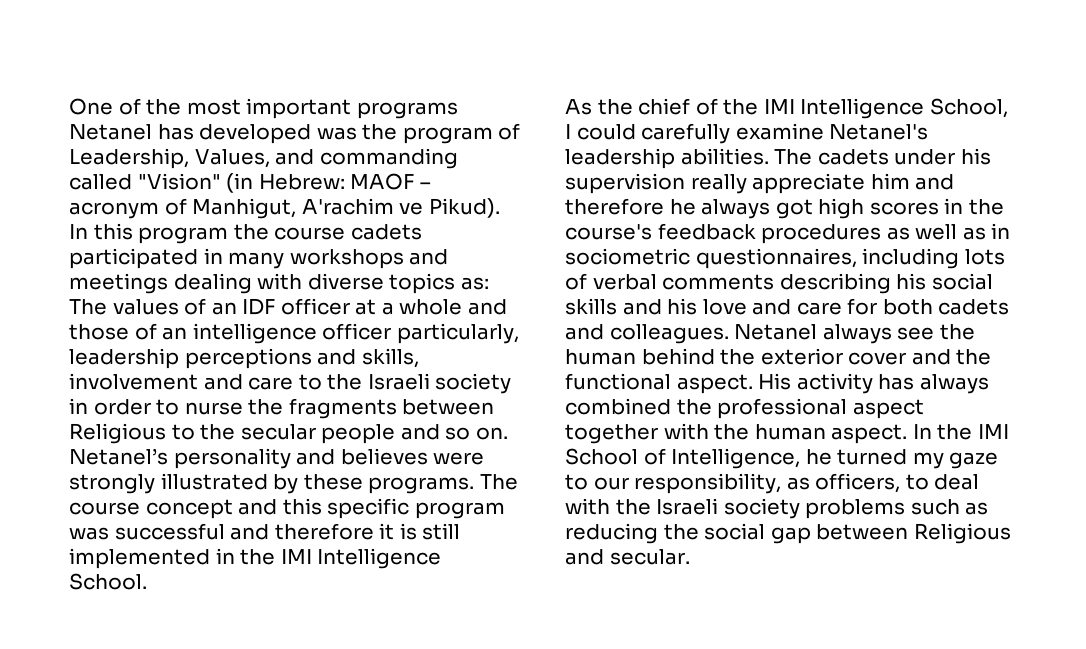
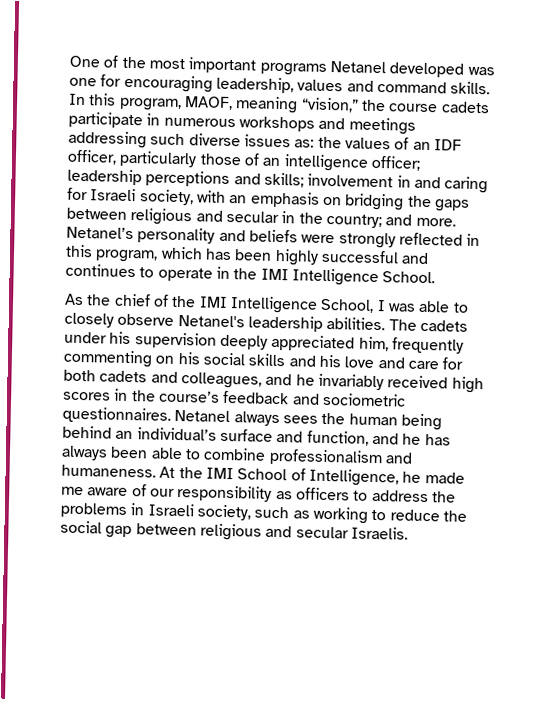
- One of the most important programs Netanel has developed was the program of Leadership, Values, and commanding called "Vision" (in Hebrew: MAOF – acronym of Manhigut, A'rachim ve Pikud). In this program the course cadets participated in many workshops and meetings dealing with diverse topics as: The values of an IDF officer at a whole and those of an intelligence officer particularly, leadership perceptions and skills, involvement and care to the Israeli society in order to nurse the fragments between Religious to the secular people and so on.
+ One of the most important programs Netanel developed was one for encouraging leadership, values and command skills. In this program, MAOF, meaning “vision,” the course cadets participate in numerous workshops and meetings addressing such diverse issues as: the values of an IDF officer, particularly those of an intelligence officer; leadership perceptions and skills; involvement in and caring for Israeli society, with an emphasis on bridging the gaps between religious and secular in the country; and more.
- Netanel’s personality and believes were strongly illustrated by these programs. The course concept and this specific program was successful and therefore it is still implemented in the IMI Intelligence School.
+ Netanel’s personality and beliefs were strongly reflected in this program, which has been highly successful and continues to operate in the IMI Intelligence School.
- As the chief of the IMI Intelligence School, I could carefully examine Netanel's leadership abilities.
+ As the chief of the IMI Intelligence School, I was able to closely observe Netanel's leadership abilities.
- The cadets under his supervision really appreciate him and therefore he always got high scores in the course's feedback procedures as well as in sociometric questionnaires, including lots of verbal comments describing his social skills and his love and care for both cadets and colleagues.
+ The cadets under his supervision deeply appreciated him, frequently commenting on his social skills and his love and care for both cadets and colleagues, and he invariably received high scores in the course’s feedback and sociometric questionnaires.
- Netanel always see the human behind the exterior cover and the functional aspect. His activity has always combined the professional aspect together with the human aspect. In the IMI School of Intelligence, he turned my gaze to our responsibility, as officers, to deal with the Israeli society problems such as reducing the social gap between Religious and secular.
+ Netanel always sees the human being behind an individual’s surface and function, and he has always been able to combine professionalism and humaneness. At the IMI School of Intelligence, he made me aware of our responsibility as officers to address the problems in Israeli society, such as working to reduce the social gap between religious and secular Israelis.

